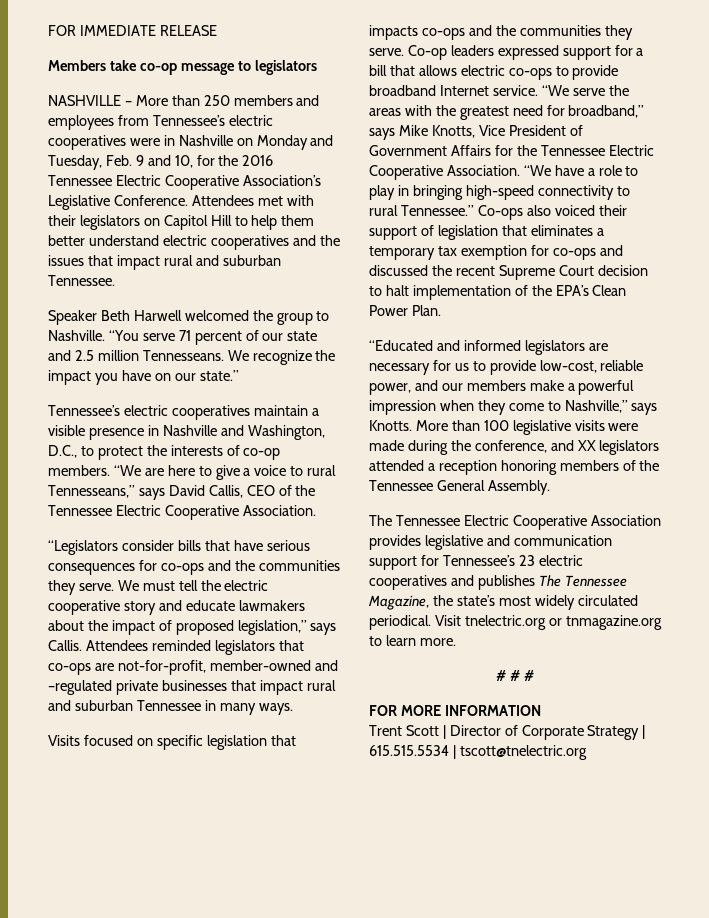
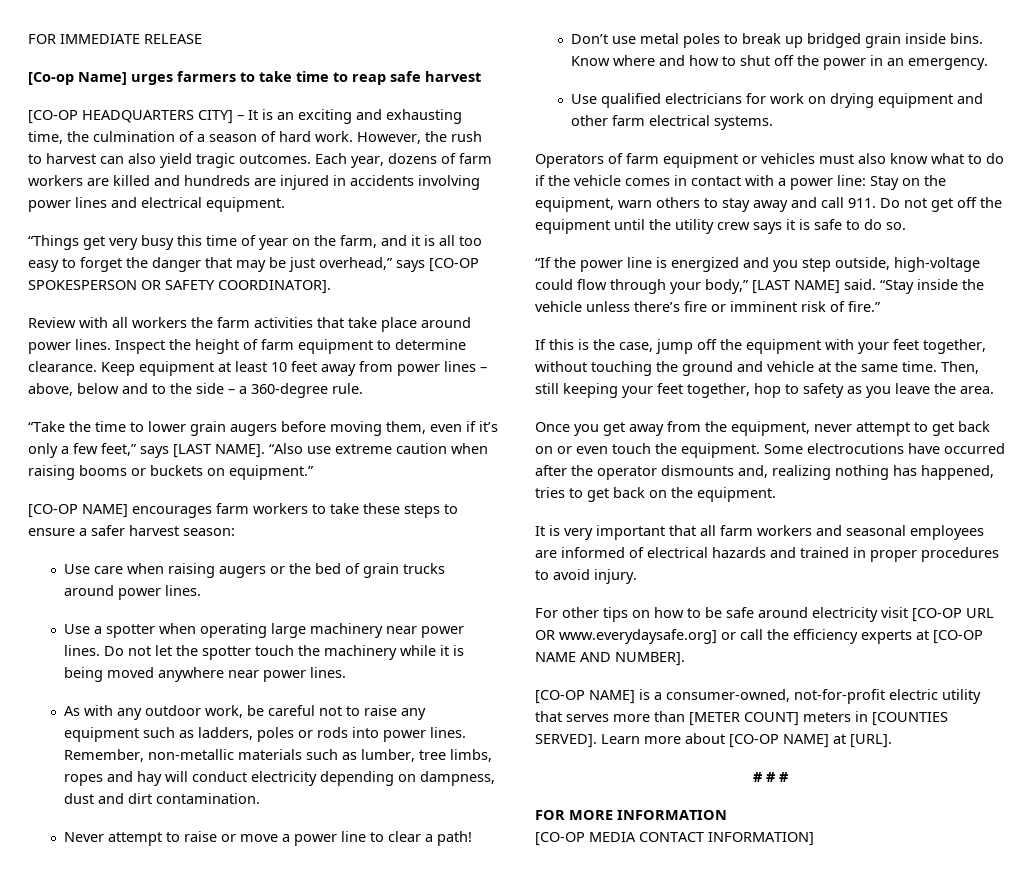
- Members take co-op message to legislators
- NASHVILLE – More than 250 members and employees from Tennessee’s electric cooperatives were in Nashville on Monday and Tuesday, Feb. 9 and 10, for the 2016 Tennessee Electric Cooperative Association’s Legislative Conference. Attendees met with their legislators on Capitol Hill to help them better understand electric cooperatives and the issues that impact rural and suburban Tennessee.
- Speaker Beth Harwell welcomed the group to Nashville. “You serve 71 percent of our state and 2.5 million Tennesseans. We recognize the impact you have on our state.”
- Tennessee’s electric cooperatives maintain a visible presence in Nashville and Washington, D.C., to protect the interests of co-op members. “We are here to give a voice to rural Tennesseans,” says David Callis, CEO of the Tennessee Electric Cooperative Association.
- “Legislators consider bills that have serious consequences for co-ops and the communities they serve. We must tell the electric cooperative story and educate lawmakers about the impact of proposed legislation,” says Callis. Attendees reminded legislators that co-ops are not-for-profit, member-owned and –regulated private businesses that impact rural and suburban Tennessee in many ways.
- Visits focused on specific legislation that impacts co-ops and the communities they serve. Co-op leaders expressed support for a bill that allows electric co-ops to provide broadband Internet service. “We serve the areas with the greatest need for broadband,” says Mike Knotts, Vice President of Government Affairs for the Tennessee Electric Cooperative Association. “We have a role to play in bringing high-speed connectivity to rural Tennessee.” Co-ops also voiced their support of legislation that eliminates a temporary tax exemption for co-ops and discussed the recent Supreme Court decision to halt implementation of the EPA’s Clean Power Plan.
- “Educated and informed legislators are necessary for us to provide low-cost, reliable power, and our members make a powerful impression when they come to Nashville,” says Knotts. More than 100 legislative visits were made during the conference, and XX legislators attended a reception honoring members of the Tennessee General Assembly.
- The Tennessee Electric Cooperative Association provides legislative and communication support for Tennessee’s 23 electric cooperatives and publishes The Tennessee Magazine, the state’s most widely circulated periodical. Visit tnelectric.org or tnmagazine.org to learn more.
+ [Co-op Name] urges farmers to take time to reap safe harvest
+ [CO-OP HEADQUARTERS CITY] – It is an exciting and exhausting time, the culmination of a season of hard work. However, the rush to harvest can also yield tragic outcomes. Each year, dozens of farm workers are killed and hundreds are injured in accidents involving power lines and electrical equipment.
+ “Things get very busy this time of year on the farm, and it is all too easy to forget the danger that may be just overhead,” says [CO-OP SPOKESPERSON OR SAFETY COORDINATOR].
+ Review with all workers the farm activities that take place around power lines. Inspect the height of farm equipment to determine clearance. Keep equipment at least 10 feet away from power lines – above, below and to the side – a 360-degree rule.
+ “Take the time to lower grain augers before moving them, even if it’s only a few feet,” says [LAST NAME]. “Also use extreme caution when raising booms or buckets on equipment.”
+ [CO-OP NAME] encourages farm workers to take these steps to ensure a safer harvest season:
+ Use care when raising augers or the bed of grain trucks around power lines.
+ Use a spotter when operating large machinery near power lines. Do not let the spotter touch the machinery while it is being moved anywhere near power lines.
+ As with any outdoor work, be careful not to raise any equipment such as ladders, poles or rods into power lines. Remember, non-metallic materials such as lumber, tree limbs, ropes and hay will conduct electricity depending on dampness, dust and dirt contamination.
+ Never attempt to raise or move a power line to clear a path!
+ Don’t use metal poles to break up bridged grain inside bins. Know where and how to shut off the power in an emergency.
+ Use qualified electricians for work on drying equipment and other farm electrical systems.
+ Operators of farm equipment or vehicles must also know what to do if the vehicle comes in contact with a power line: Stay on the equipment, warn others to stay away and call 911. Do not get off the equipment until the utility crew says it is safe to do so.
+ “If the power line is energized and you step outside, high-voltage could flow through your body,” [LAST NAME] said. “Stay inside the vehicle unless there’s fire or imminent risk of fire.”
+ If this is the case, jump off the equipment with your feet together, without touching the ground and vehicle at the same time. Then, still keeping your feet together, hop to safety as you leave the area.
+ Once you get away from the equipment, never attempt to get back on or even touch the equipment. Some electrocutions have occurred after the operator dismounts and, realizing nothing has happened, tries to get back on the equipment.
+ It is very important that all farm workers and seasonal employees are informed of electrical hazards and trained in proper procedures to avoid injury.
+ For other tips on how to be safe around electricity visit [CO-OP URL OR www.everydaysafe.org] or call the efficiency experts at [CO-OP NAME AND NUMBER].
+ [CO-OP NAME] is a consumer-owned, not-for-profit electric utility that serves more than [METER COUNT] meters in [COUNTIES SERVED]. Learn more about [CO-OP NAME] at [URL].
- Trent Scott | Director of Corporate Strategy | 615.515.5534 | tscott@tnelectric.org
+ [CO-OP MEDIA CONTACT INFORMATION]

